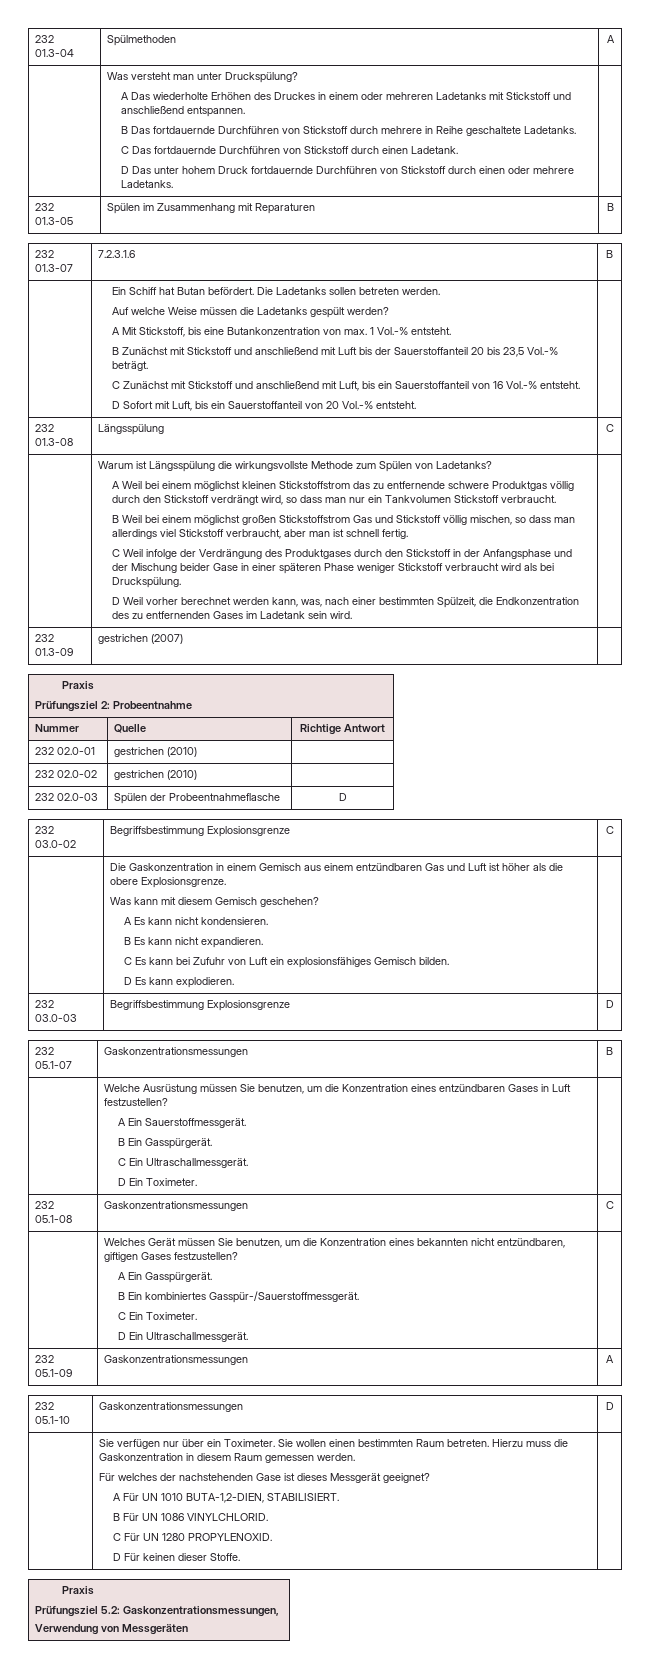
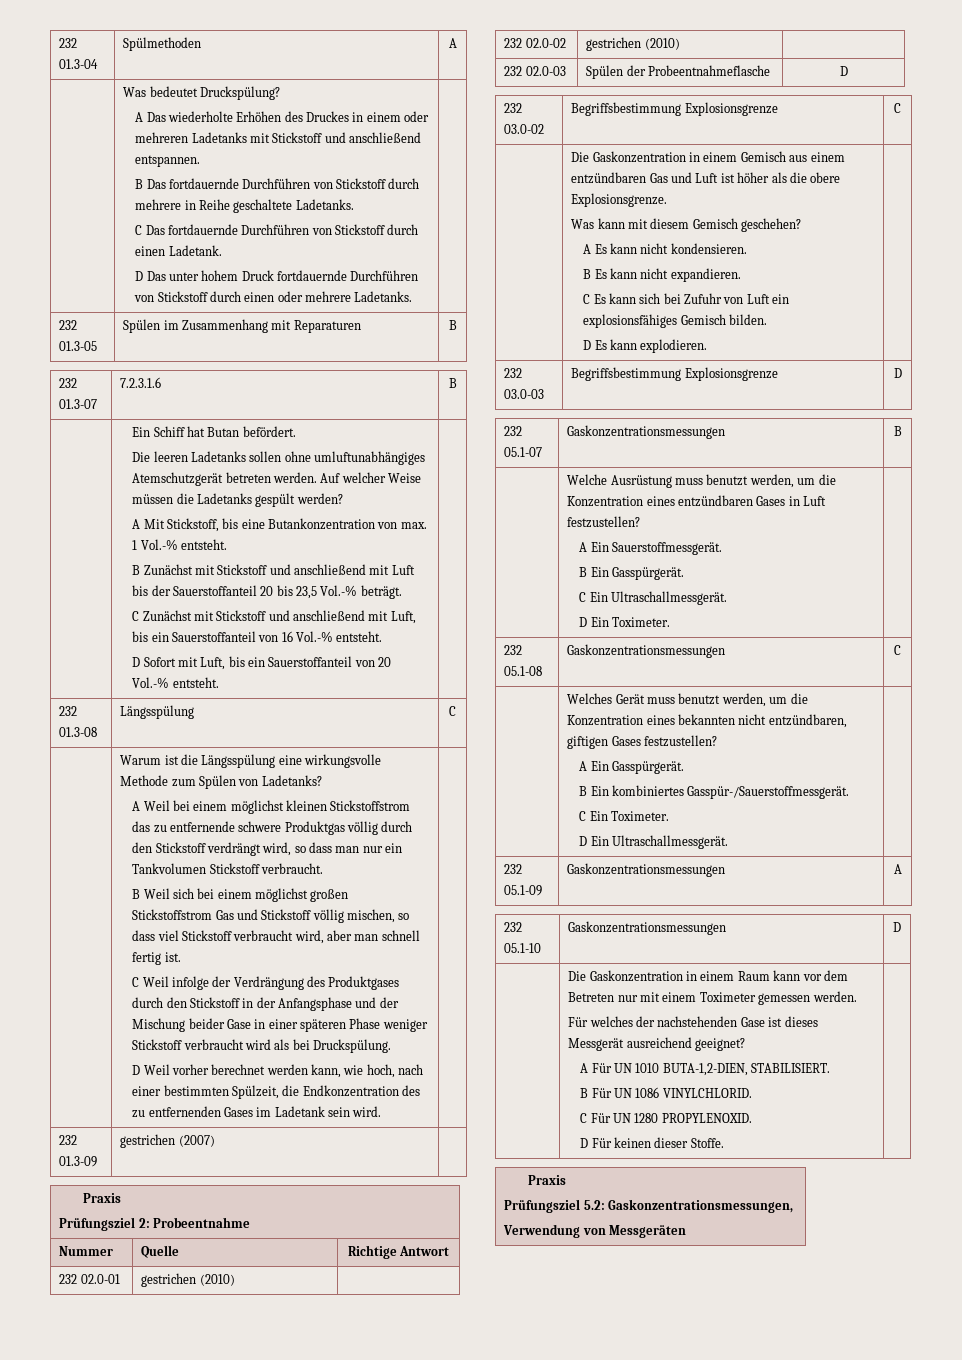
- Was versteht man unter Druckspülung?
+ Was bedeutet Druckspülung?
- Ein Schiff hat Butan befördert. Die Ladetanks sollen betreten werden.
- Auf welche Weise müssen die Ladetanks gespült werden?
+ Ein Schiff hat Butan befördert.
+ Die leeren Ladetanks sollen ohne umluftunabhängiges Atemschutzgerät betreten werden. Auf welcher Weise müssen die Ladetanks gespült werden?
- Warum ist Längsspülung die wirkungsvollste Methode zum Spülen von Ladetanks?
+ Warum ist die Längsspülung eine wirkungsvolle Methode zum Spülen von Ladetanks?
- B Weil bei einem möglichst großen Stickstoffstrom Gas und Stickstoff völlig mischen, so dass man allerdings viel Stickstoff verbraucht, aber man ist schnell fertig.
+ B Weil sich bei einem möglichst großen Stickstoffstrom Gas und Stickstoff völlig mischen, so dass viel Stickstoff verbraucht wird, aber man schnell fertig ist.
- D Weil vorher berechnet werden kann, was, nach einer bestimmten Spülzeit, die Endkonzentration des zu entfernenden Gases im Ladetank sein wird.
+ D Weil vorher berechnet werden kann, wie hoch, nach einer bestimmten Spülzeit, die Endkonzentration des zu entfernenden Gases im Ladetank sein wird.
- C Es kann bei Zufuhr von Luft ein explosionsfähiges Gemisch bilden.
+ C Es kann sich bei Zufuhr von Luft ein explosionsfähiges Gemisch bilden.
- | Welche Ausrüstung müssen Sie benutzen, um die Konzentration eines entzündbaren Gases in Luft festzustellen?
+ | Welche Ausrüstung muss benutzt werden, um die Konzentration eines entzündbaren Gases in Luft festzustellen?
- | Welches Gerät müssen Sie benutzen, um die Konzentration eines bekannten nicht entzündbaren, giftigen Gases festzustellen?
+ | Welches Gerät muss benutzt werden, um die Konzentration eines bekannten nicht entzündbaren, giftigen Gases festzustellen?
- Sie verfügen nur über ein Toximeter. Sie wollen einen bestimmten Raum betreten. Hierzu muss die Gaskonzentration in diesem Raum gemessen werden.
+ Die Gaskonzentration in einem Raum kann vor dem Betreten nur mit einem Toximeter gemessen werden.
- Für welches der nachstehenden Gase ist dieses Messgerät geeignet?
+ Für welches der nachstehenden Gase ist dieses Messgerät ausreichend geeignet?

